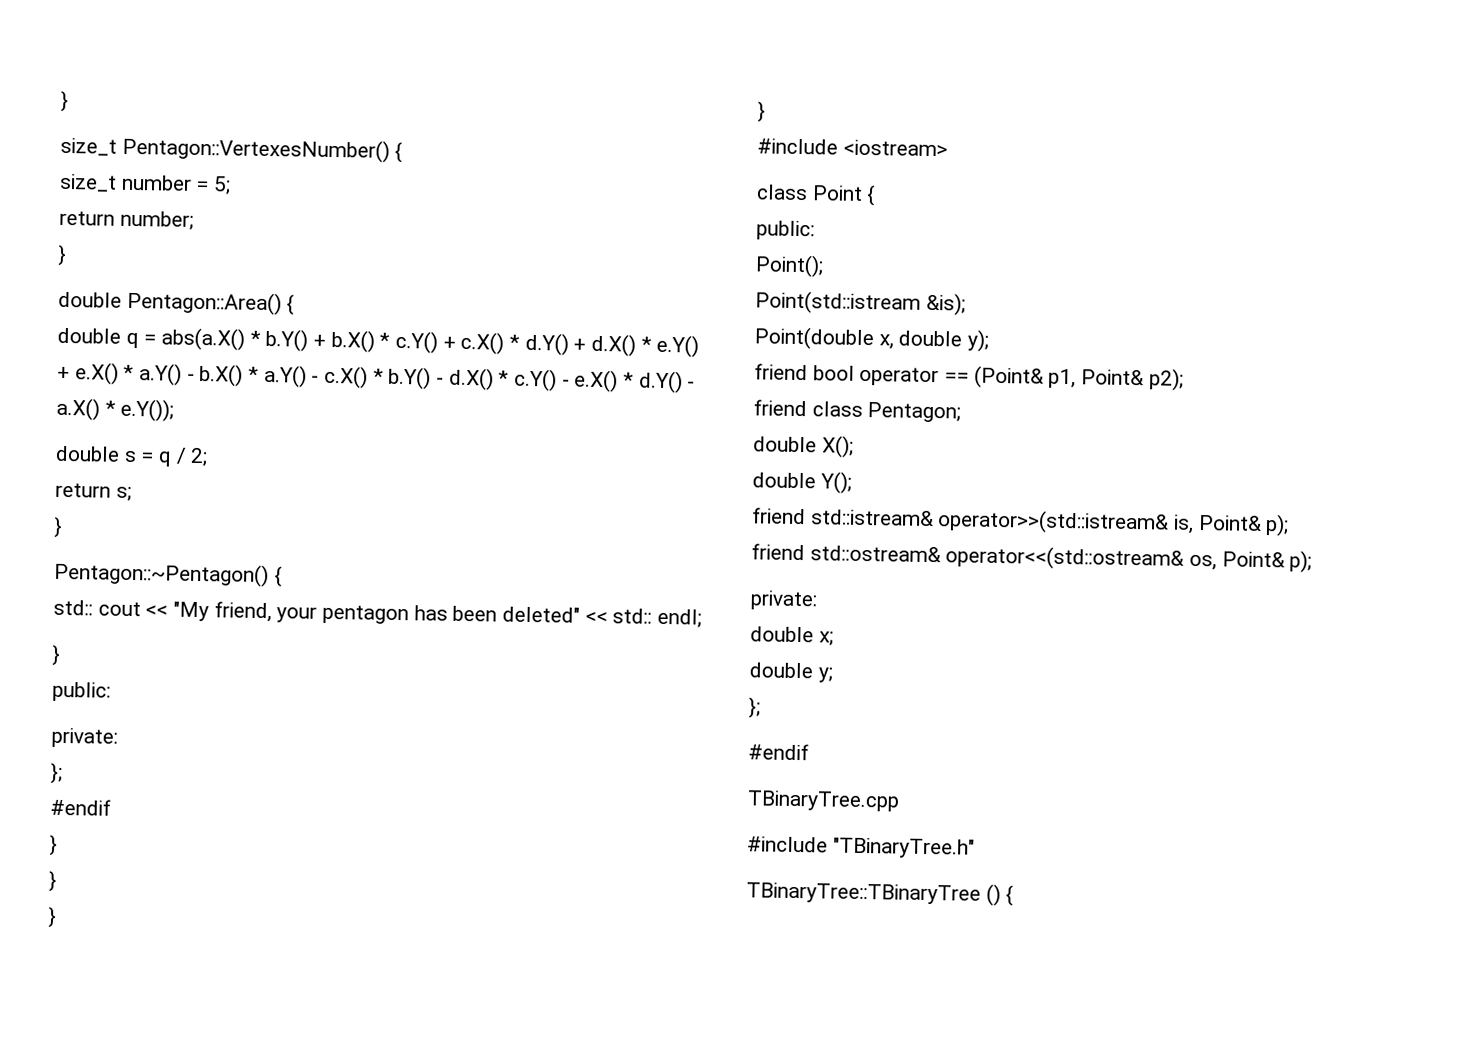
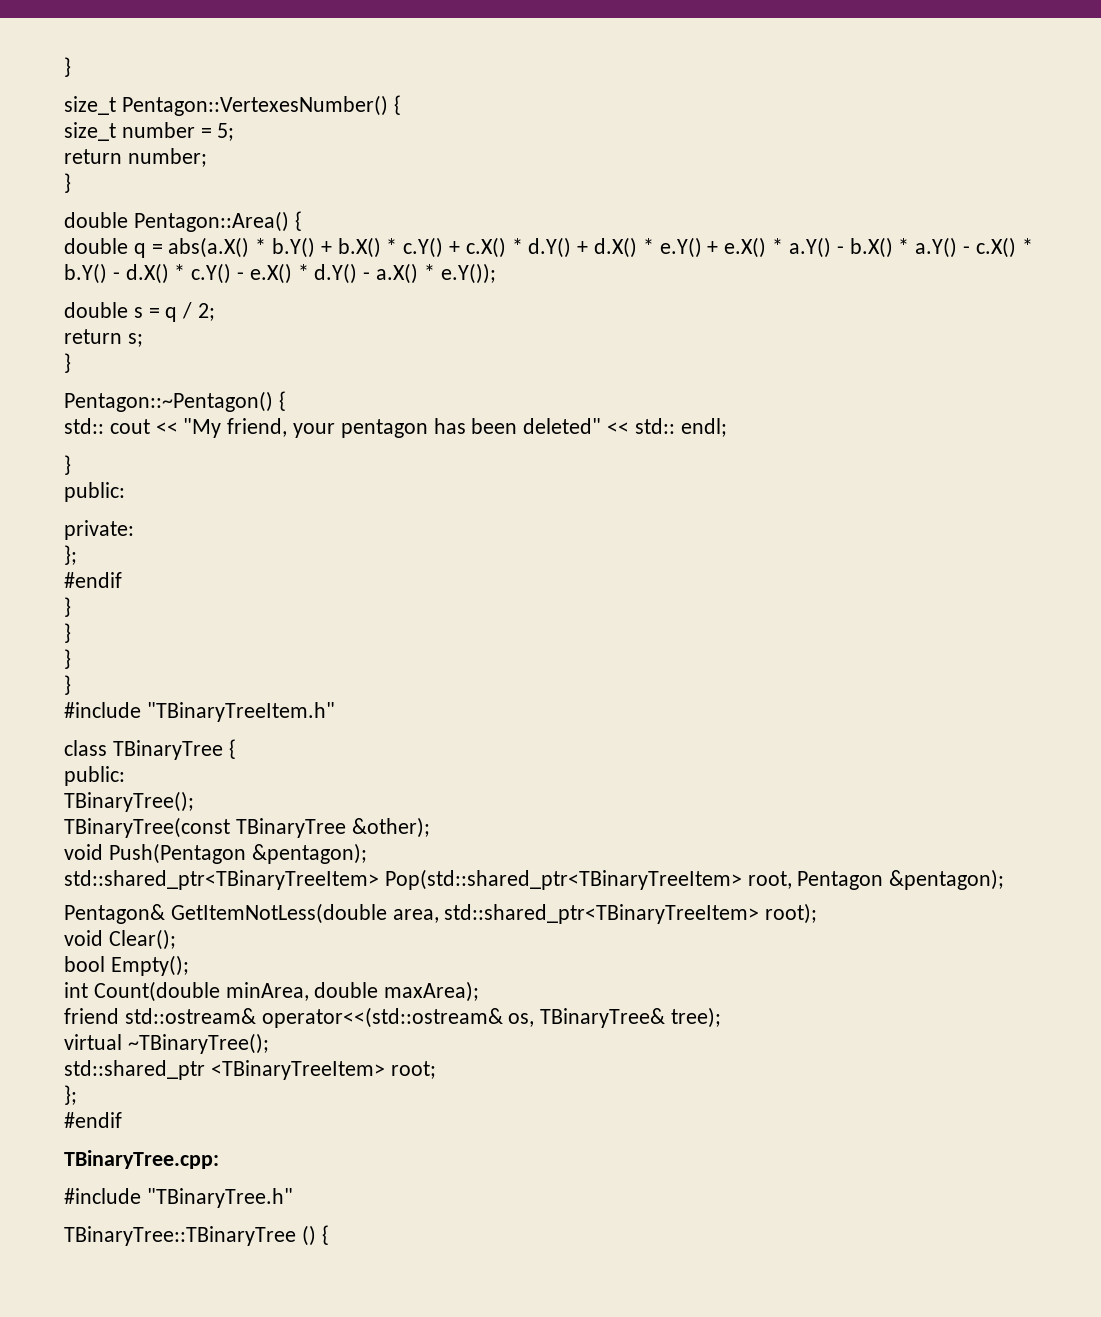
- #include <iostream>
- class Point {
+ #include "TBinaryTreeItem.h"
+ class TBinaryTree {
- Point();
- Point(std::istream &is);
- Point(double x, double y);
- friend bool operator == (Point& p1, Point& p2);
- friend class Pentagon;
- double X();
- double Y();
- friend std::istream& operator>>(std::istream& is, Point& p);
- friend std::ostream& operator<<(std::ostream& os, Point& p);
- private:
- double x;
- double y;
+ TBinaryTree();
+ TBinaryTree(const TBinaryTree &other);
+ void Push(Pentagon &pentagon);
+ std::shared_ptr<TBinaryTreeItem> Pop(std::shared_ptr<TBinaryTreeItem> root, Pentagon &pentagon);
+ Pentagon& GetItemNotLess(double area, std::shared_ptr<TBinaryTreeItem> root);
+ void Clear();
+ bool Empty();
+ int Count(double minArea, double maxArea);
+ friend std::ostream& operator<<(std::ostream& os, TBinaryTree& tree);
+ virtual ~TBinaryTree();
+ std::shared_ptr <TBinaryTreeItem> root;
  };
  #endif
- TBinaryTree.cpp
+ TBinaryTree.cpp:

